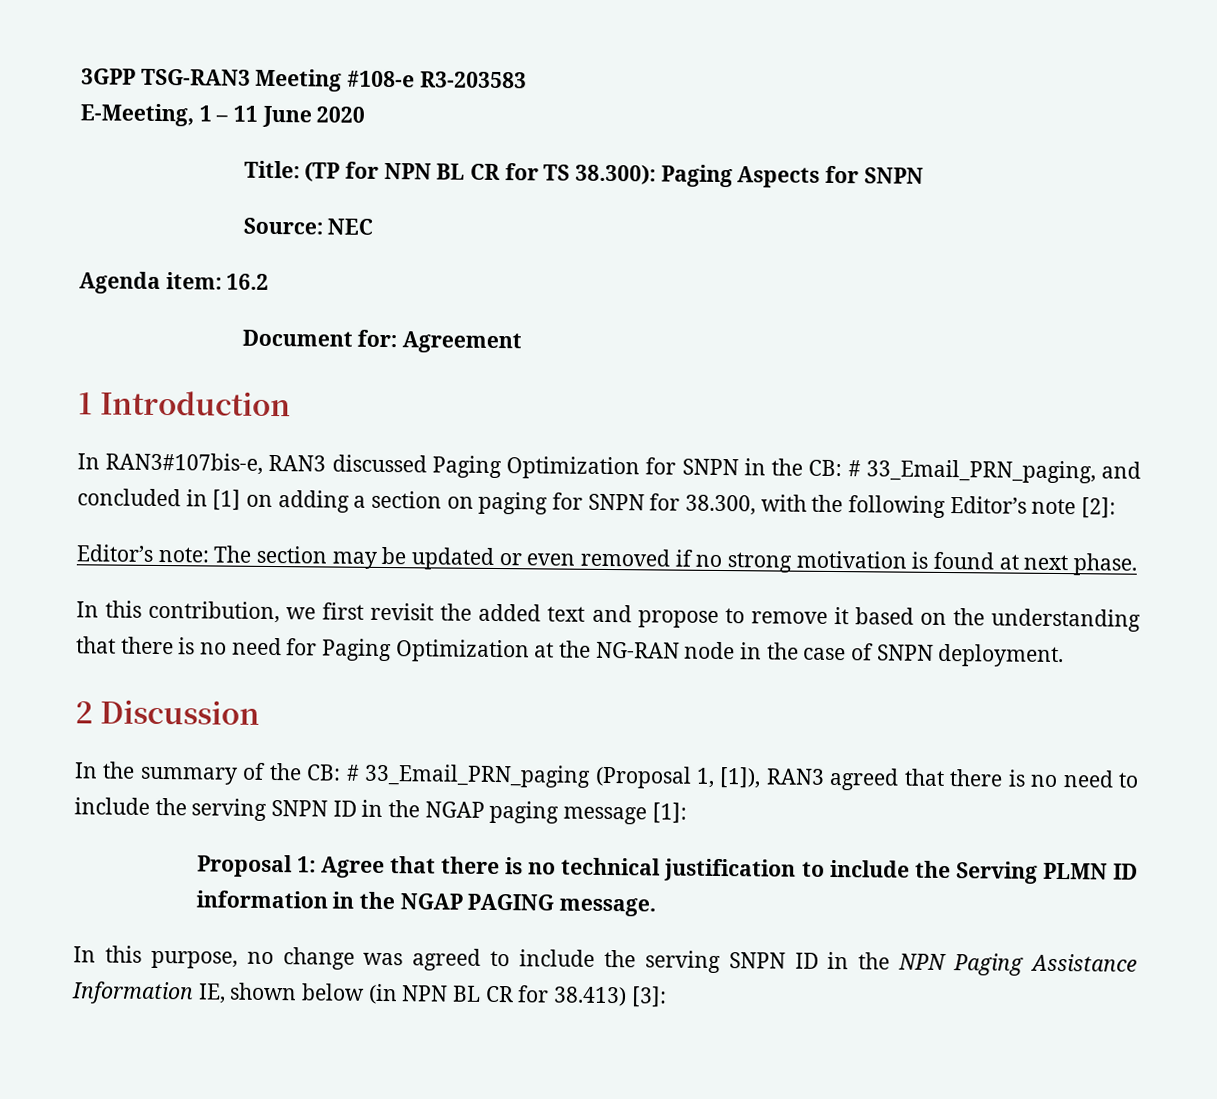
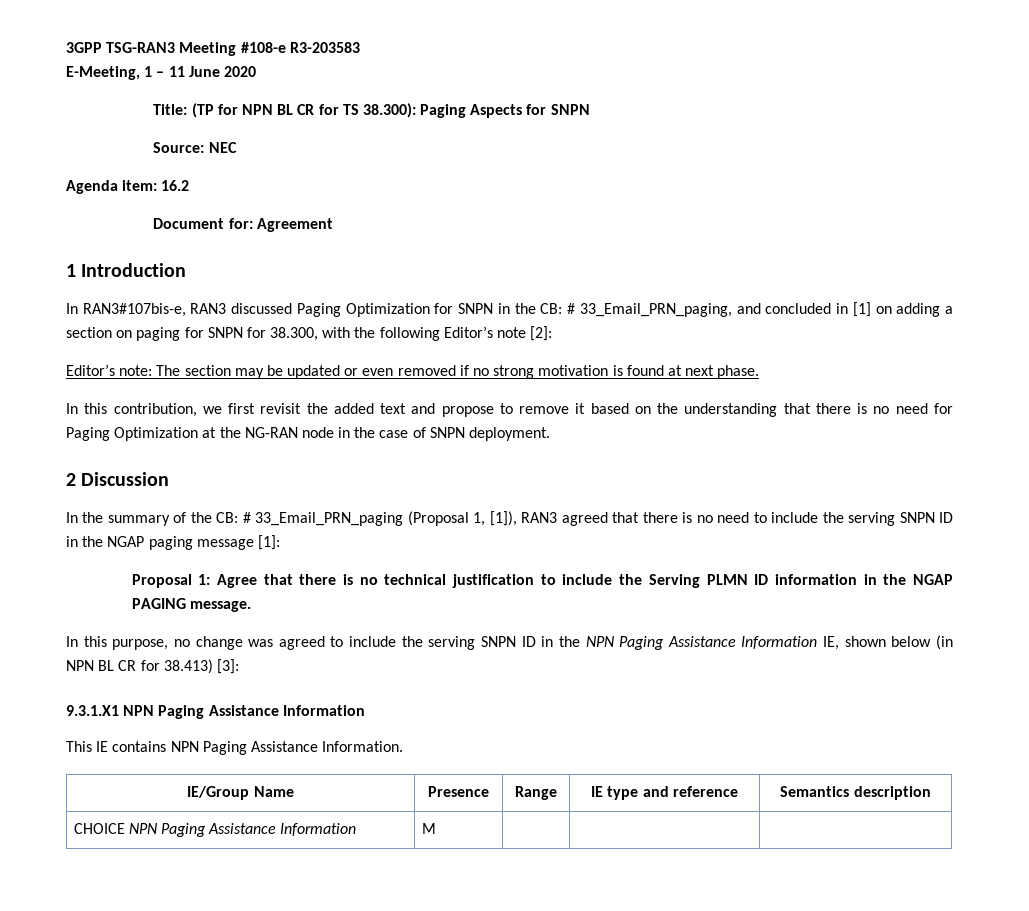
+ 9.3.1.X1 NPN Paging Assistance Information
+ This IE contains NPN Paging Assistance Information.
+ IE/Group Name | Presence | Range | IE type and reference | Semantics description
+ CHOICE NPN Paging Assistance Information | M | | |

